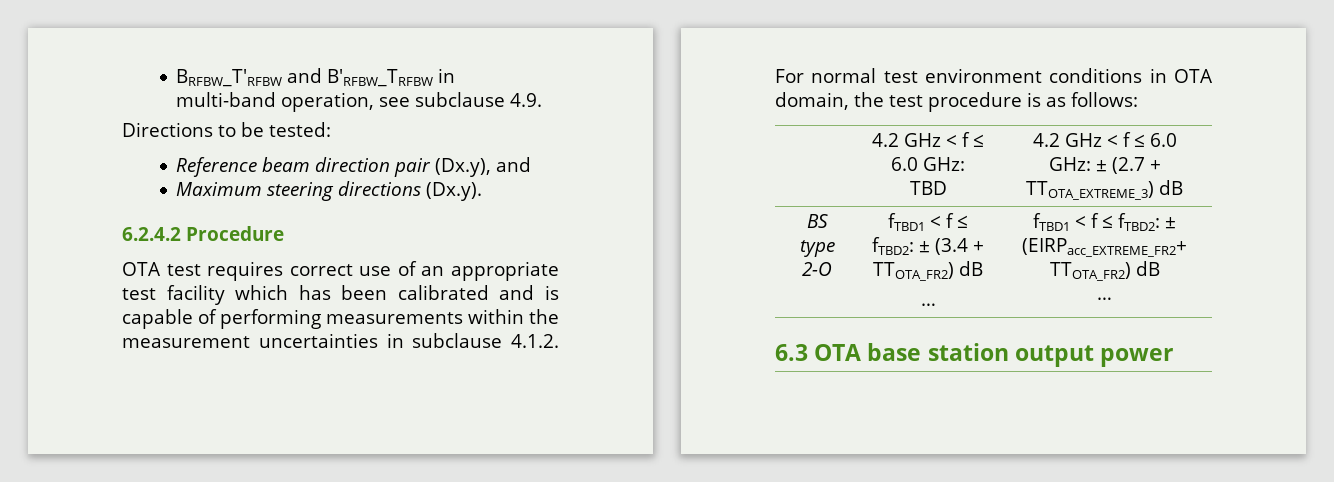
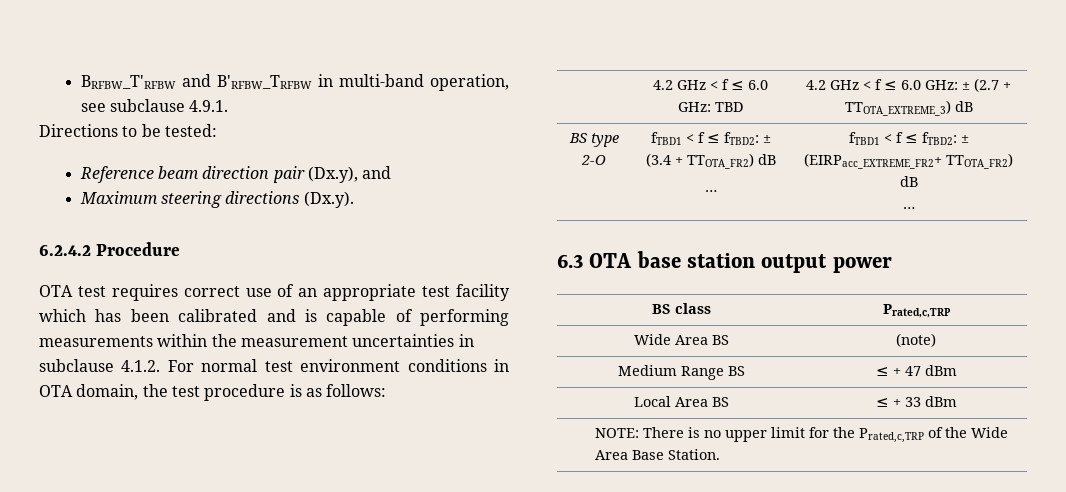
- BRFBW_T'RFBW and B'RFBW_TRFBW in multi-band operation, see subclause 4.9.
+ BRFBW_T'RFBW and B'RFBW_TRFBW in multi-band operation, see subclause 4.9.1.
+ BS class | Prated,c,TRP
+ Wide Area BS | (note)
+ Medium Range BS | ≤ + 47 dBm
+ Local Area BS | ≤ + 33 dBm
+ NOTE: There is no upper limit for the Prated,c,TRP of the Wide Area Base Station.

